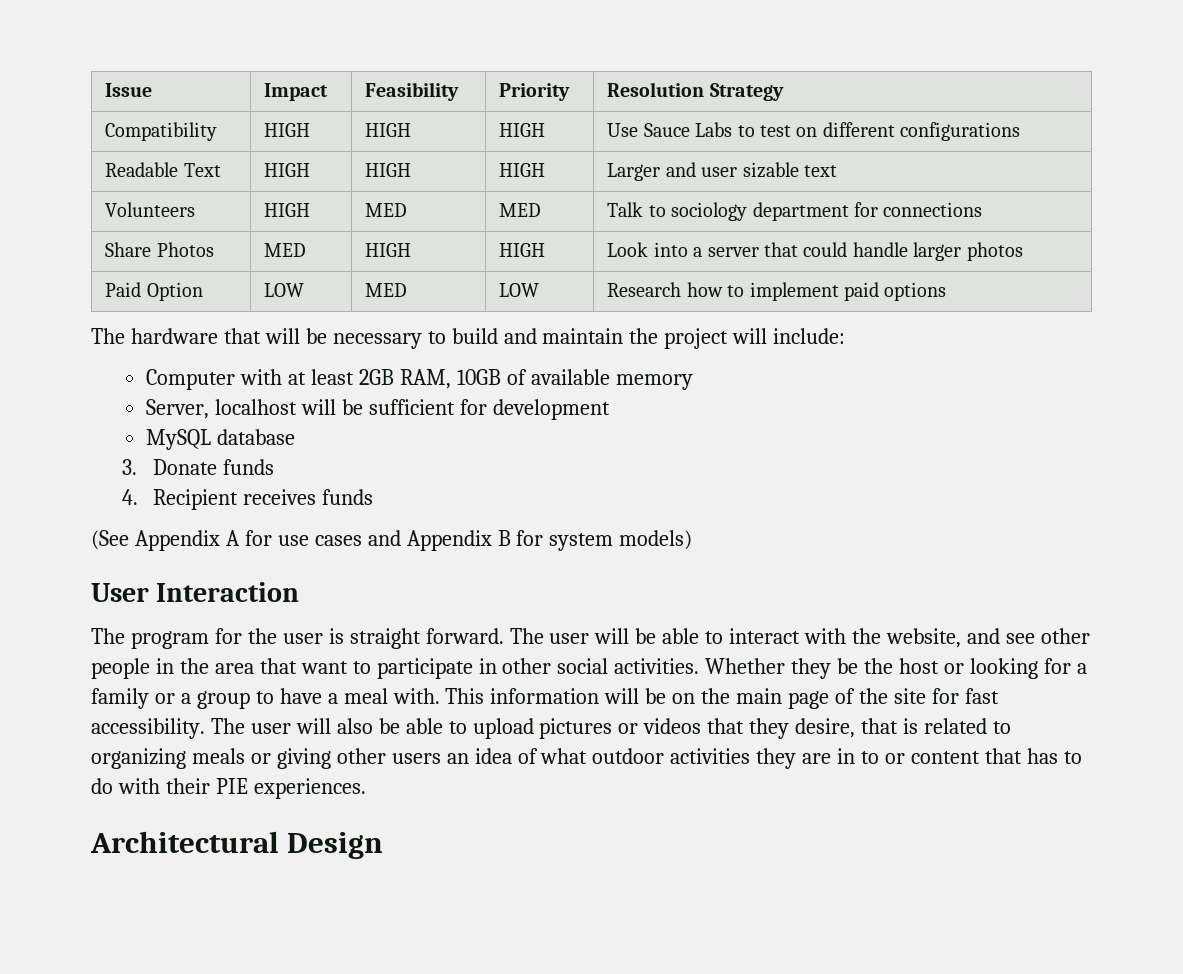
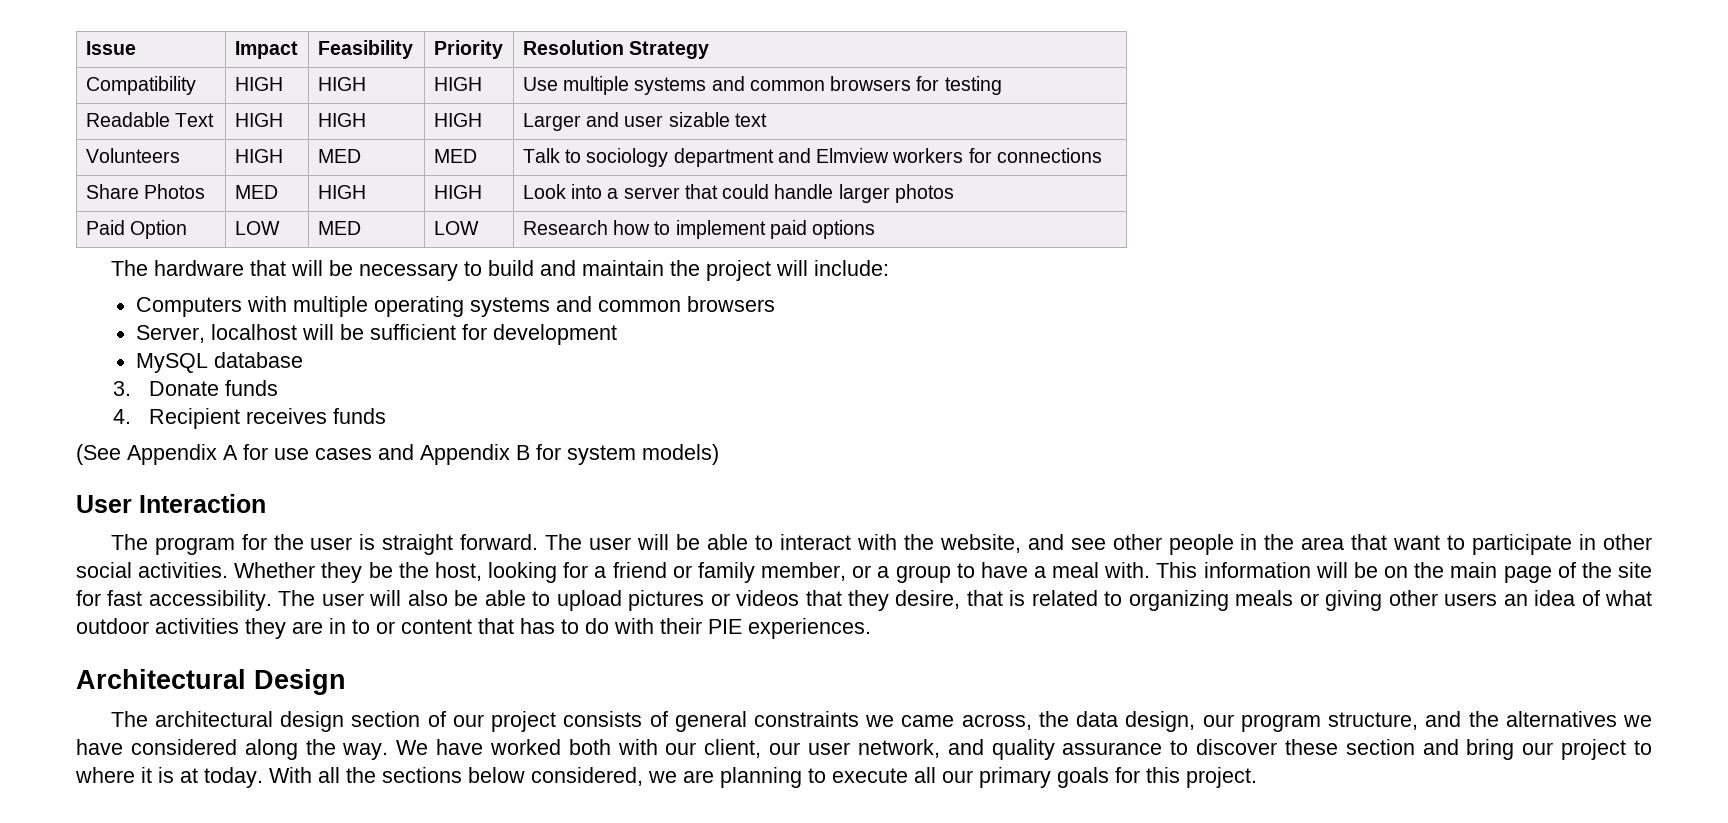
- Compatibility | HIGH | HIGH | HIGH | Use Sauce Labs to test on different configurations
+ Compatibility | HIGH | HIGH | HIGH | Use multiple systems and common browsers for testing
- Volunteers | HIGH | MED | MED | Talk to sociology department for connections
+ Volunteers | HIGH | MED | MED | Talk to sociology department and Elmview workers for connections
- Computer with at least 2GB RAM, 10GB of available memory
+ Computers with multiple operating systems and common browsers
- Whether they be the host or looking for a family or a group to have a meal with.
+ Whether they be the host, looking for a friend or family member, or a group to have a meal with.
+ The architectural design section of our project consists of general constraints we came across, the data design, our program structure, and the alternatives we have considered along the way. We have worked both with our client, our user network, and quality assurance to discover these section and bring our project to where it is at today. With all the sections below considered, we are planning to execute all our primary goals for this project.

